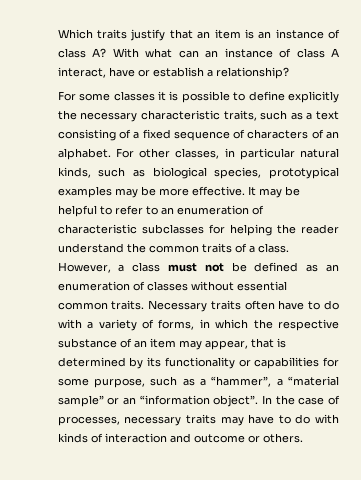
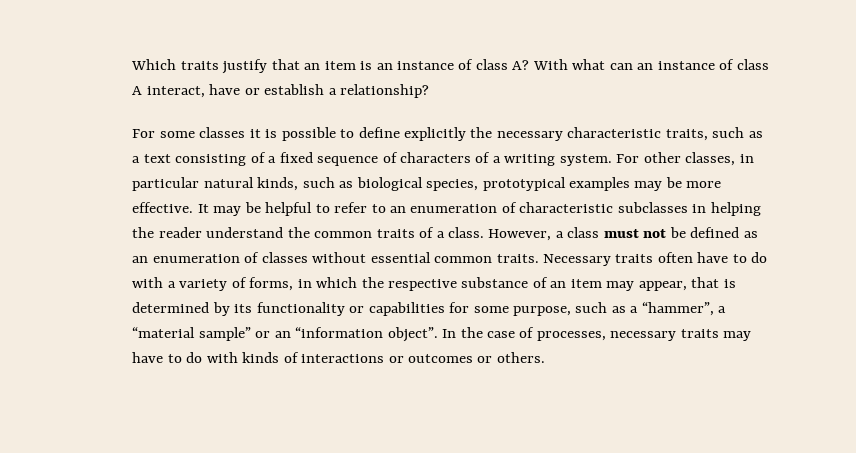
- For some classes it is possible to define explicitly the necessary characteristic traits, such as a text consisting of a fixed sequence of characters of an alphabet.
+ For some classes it is possible to define explicitly the necessary characteristic traits, such as a text consisting of a fixed sequence of characters of a writing system.
- It may be helpful to refer to an enumeration of characteristic subclasses for helping the reader understand the common traits of a class.
+ It may be helpful to refer to an enumeration of characteristic subclasses in helping the reader understand the common traits of a class.
- In the case of processes, necessary traits may have to do with kinds of interaction and outcome or others.
+ In the case of processes, necessary traits may have to do with kinds of interactions or outcomes or others.

